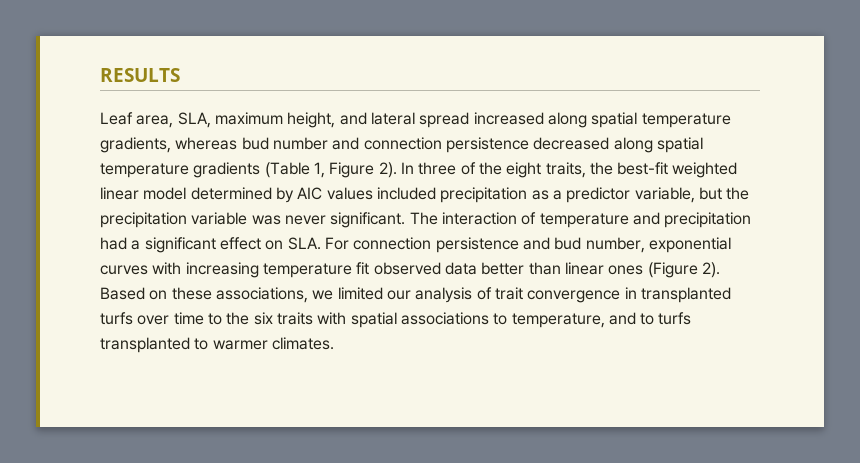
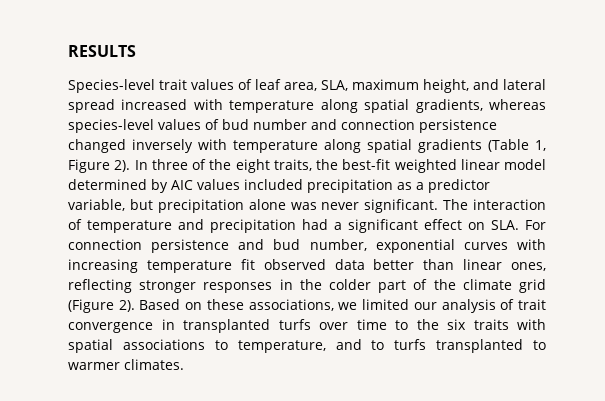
- Leaf area, SLA, maximum height, and lateral spread increased along spatial temperature gradients, whereas bud number and connection persistence decreased along spatial temperature gradients (Table 1, Figure 2).
+ Species-level trait values of leaf area, SLA, maximum height, and lateral spread increased with temperature along spatial gradients, whereas species-level values of bud number and connection persistence changed inversely with temperature along spatial gradients (Table 1, Figure 2).
- In three of the eight traits, the best-fit weighted linear model determined by AIC values included precipitation as a predictor variable, but the precipitation variable was never significant.
+ In three of the eight traits, the best-fit weighted linear model determined by AIC values included precipitation as a predictor variable, but precipitation alone was never significant.
- The interaction of temperature and precipitation had a significant effect on SLA. For connection persistence and bud number, exponential curves with increasing temperature fit observed data better than linear ones (Figure 2).
+ The interaction of temperature and precipitation had a significant effect on SLA. For connection persistence and bud number, exponential curves with increasing temperature fit observed data better than linear ones, reflecting stronger responses in the colder part of the climate grid (Figure 2).

